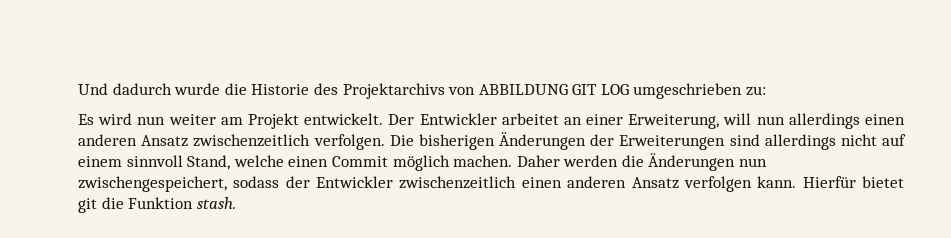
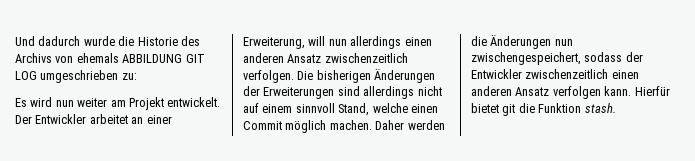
- Und dadurch wurde die Historie des Projektarchivs von ABBILDUNG GIT LOG umgeschrieben zu:
+ Und dadurch wurde die Historie des Archivs von ehemals ABBILDUNG GIT LOG umgeschrieben zu:

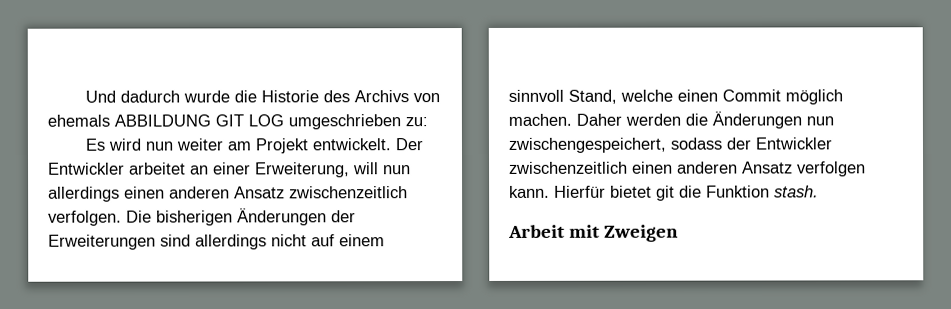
+ Arbeit mit Zweigen

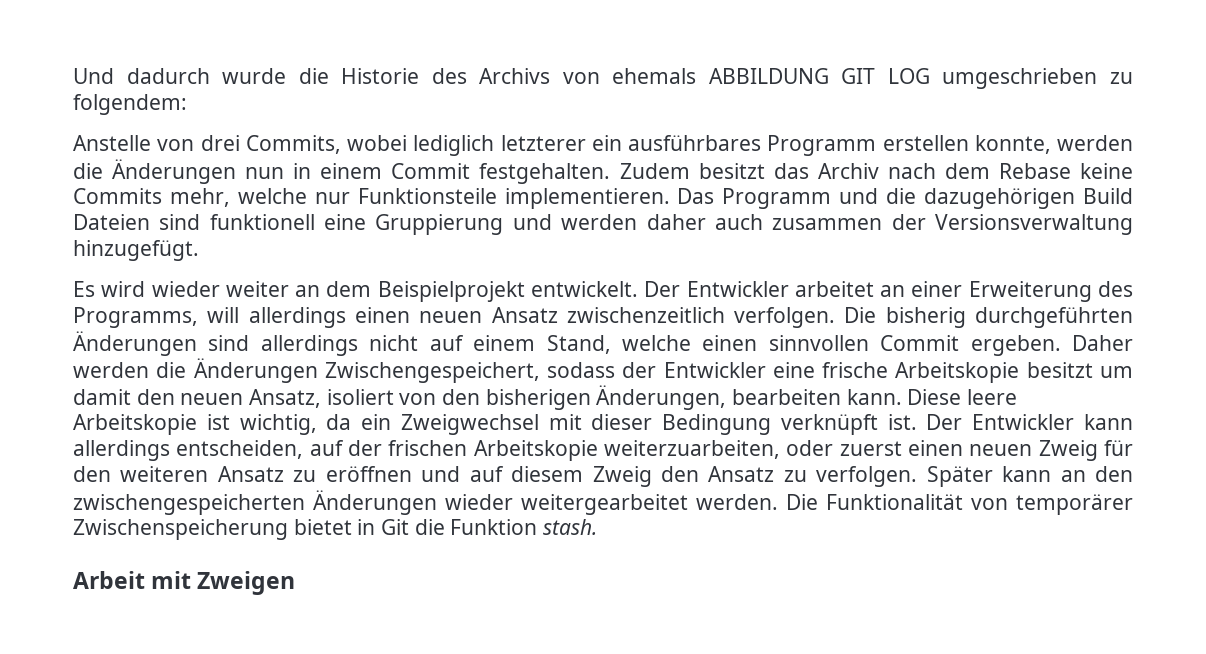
- Und dadurch wurde die Historie des Archivs von ehemals ABBILDUNG GIT LOG umgeschrieben zu:
- Es wird nun weiter am Projekt entwickelt.
+ Und dadurch wurde die Historie des Archivs von ehemals ABBILDUNG GIT LOG umgeschrieben zu folgendem:
+ Anstelle von drei Commits, wobei lediglich letzterer ein ausführbares Programm erstellen konnte, werden die Änderungen nun in einem Commit festgehalten. Zudem besitzt das Archiv nach dem Rebase keine Commits mehr, welche nur Funktionsteile implementieren. Das Programm und die dazugehörigen Build Dateien sind funktionell eine Gruppierung und werden daher auch zusammen der Versionsverwaltung hinzugefügt.
+ Es wird wieder weiter an dem Beispielprojekt entwickelt.
- Der Entwickler arbeitet an einer Erweiterung, will nun allerdings einen anderen Ansatz zwischenzeitlich verfolgen.
+ Der Entwickler arbeitet an einer Erweiterung des Programms, will allerdings einen neuen Ansatz zwischenzeitlich verfolgen.
- Die bisherigen Änderungen der Erweiterungen sind allerdings nicht auf einem sinnvoll Stand, welche einen Commit möglich machen.
+ Die bisherig durchgeführten Änderungen sind allerdings nicht auf einem Stand, welche einen sinnvollen Commit ergeben.
- Daher werden die Änderungen nun zwischengespeichert, sodass der Entwickler zwischenzeitlich einen anderen Ansatz verfolgen kann. Hierfür bietet git die Funktion stash.
+ Daher werden die Änderungen Zwischengespeichert, sodass der Entwickler eine frische Arbeitskopie besitzt um damit den neuen Ansatz, isoliert von den bisherigen Änderungen, bearbeiten kann. Diese leere Arbeitskopie ist wichtig, da ein Zweigwechsel mit dieser Bedingung verknüpft ist. Der Entwickler kann allerdings entscheiden, auf der frischen Arbeitskopie weiterzuarbeiten, oder zuerst einen neuen Zweig für den weiteren Ansatz zu eröffnen und auf diesem Zweig den Ansatz zu verfolgen. Später kann an den zwischengespeicherten Änderungen wieder weitergearbeitet werden. Die Funktionalität von temporärer Zwischenspeicherung bietet in Git die Funktion stash.

